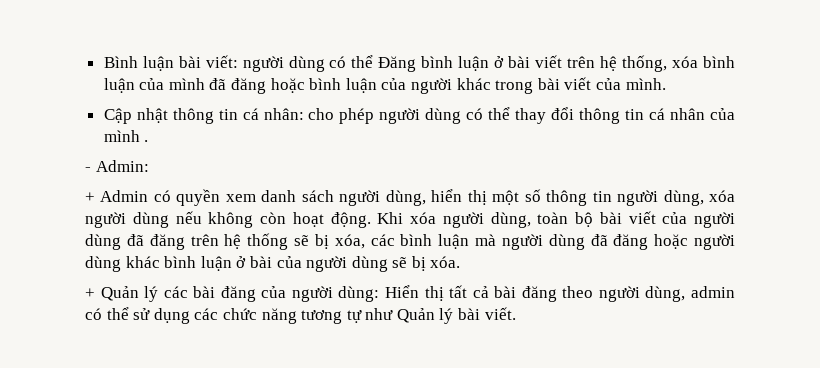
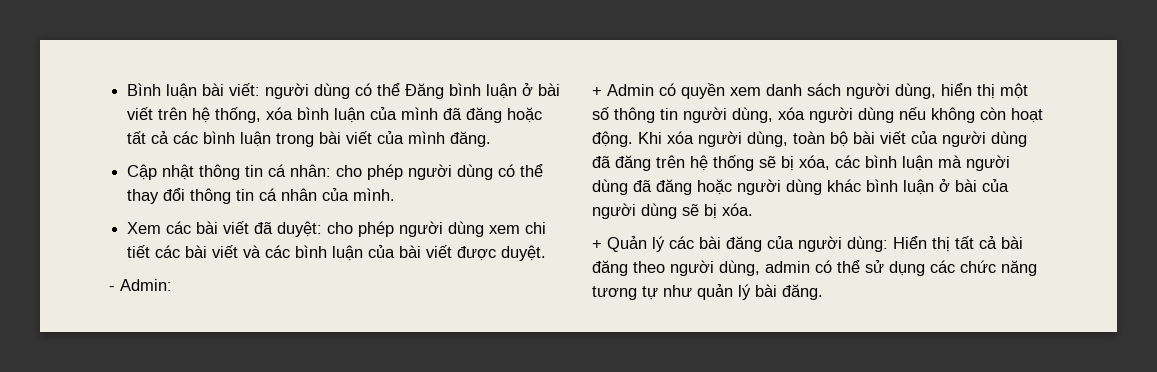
- Bình luận bài viết: người dùng có thể Đăng bình luận ở bài viết trên hệ thống, xóa bình luận của mình đã đăng hoặc bình luận của người khác trong bài viết của mình.
+ Bình luận bài viết: người dùng có thể Đăng bình luận ở bài viết trên hệ thống, xóa bình luận của mình đã đăng hoặc tất cả các bình luận trong bài viết của mình đăng.
- Cập nhật thông tin cá nhân: cho phép người dùng có thể thay đổi thông tin cá nhân của mình .
+ Cập nhật thông tin cá nhân: cho phép người dùng có thể thay đổi thông tin cá nhân của mình.
+ Xem các bài viết đã duyệt: cho phép người dùng xem chi tiết các bài viết và các bình luận của bài viết được duyệt.
- + Quản lý các bài đăng của người dùng: Hiển thị tất cả bài đăng theo người dùng, admin có thể sử dụng các chức năng tương tự như Quản lý bài viết.
+ + Quản lý các bài đăng của người dùng: Hiển thị tất cả bài đăng theo người dùng, admin có thể sử dụng các chức năng tương tự như quản lý bài đăng.

